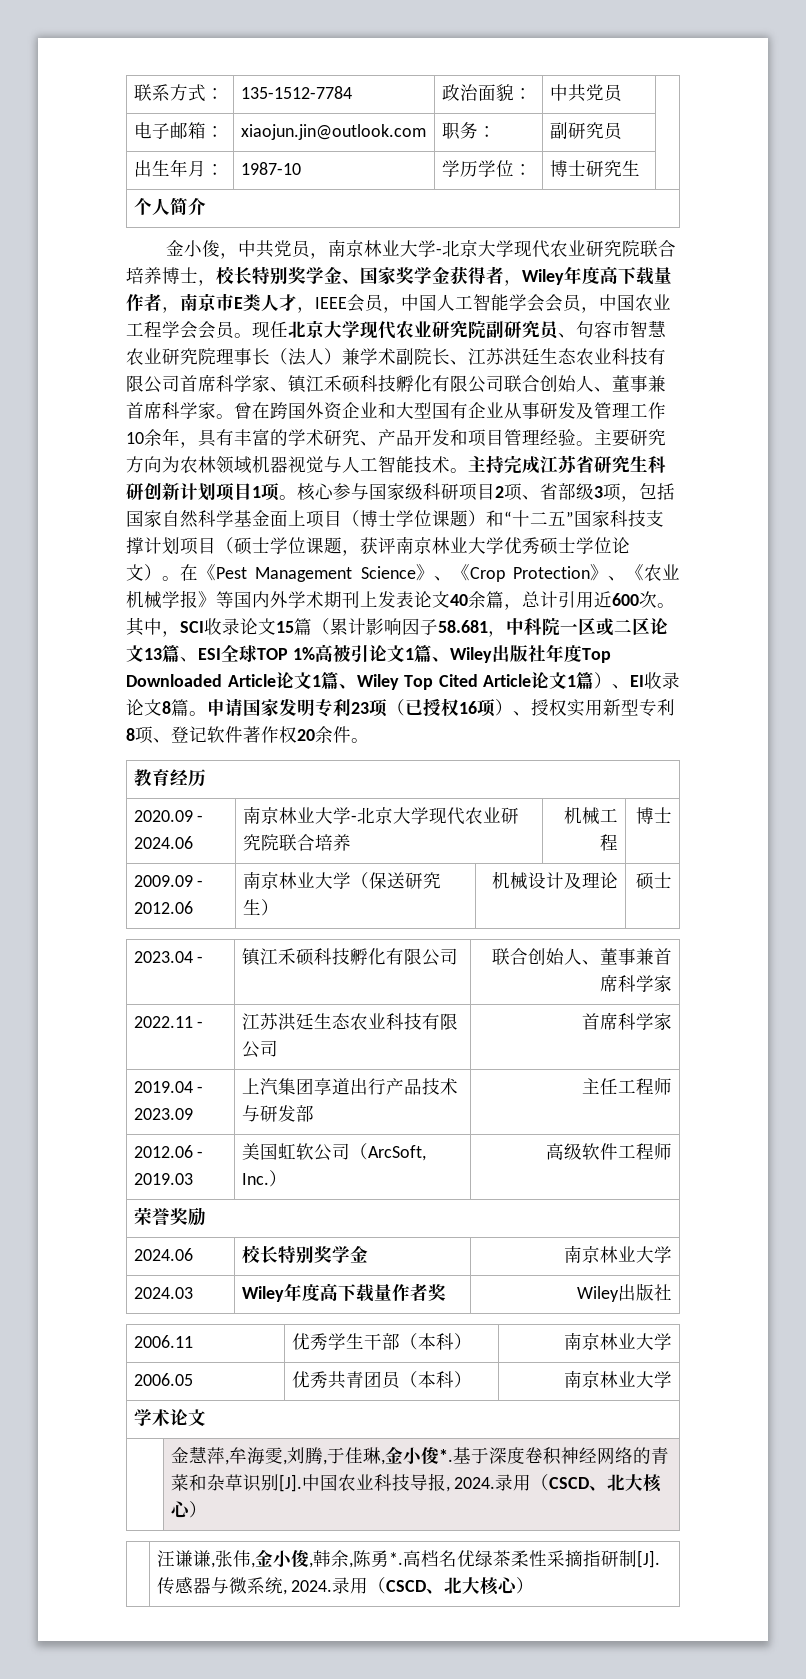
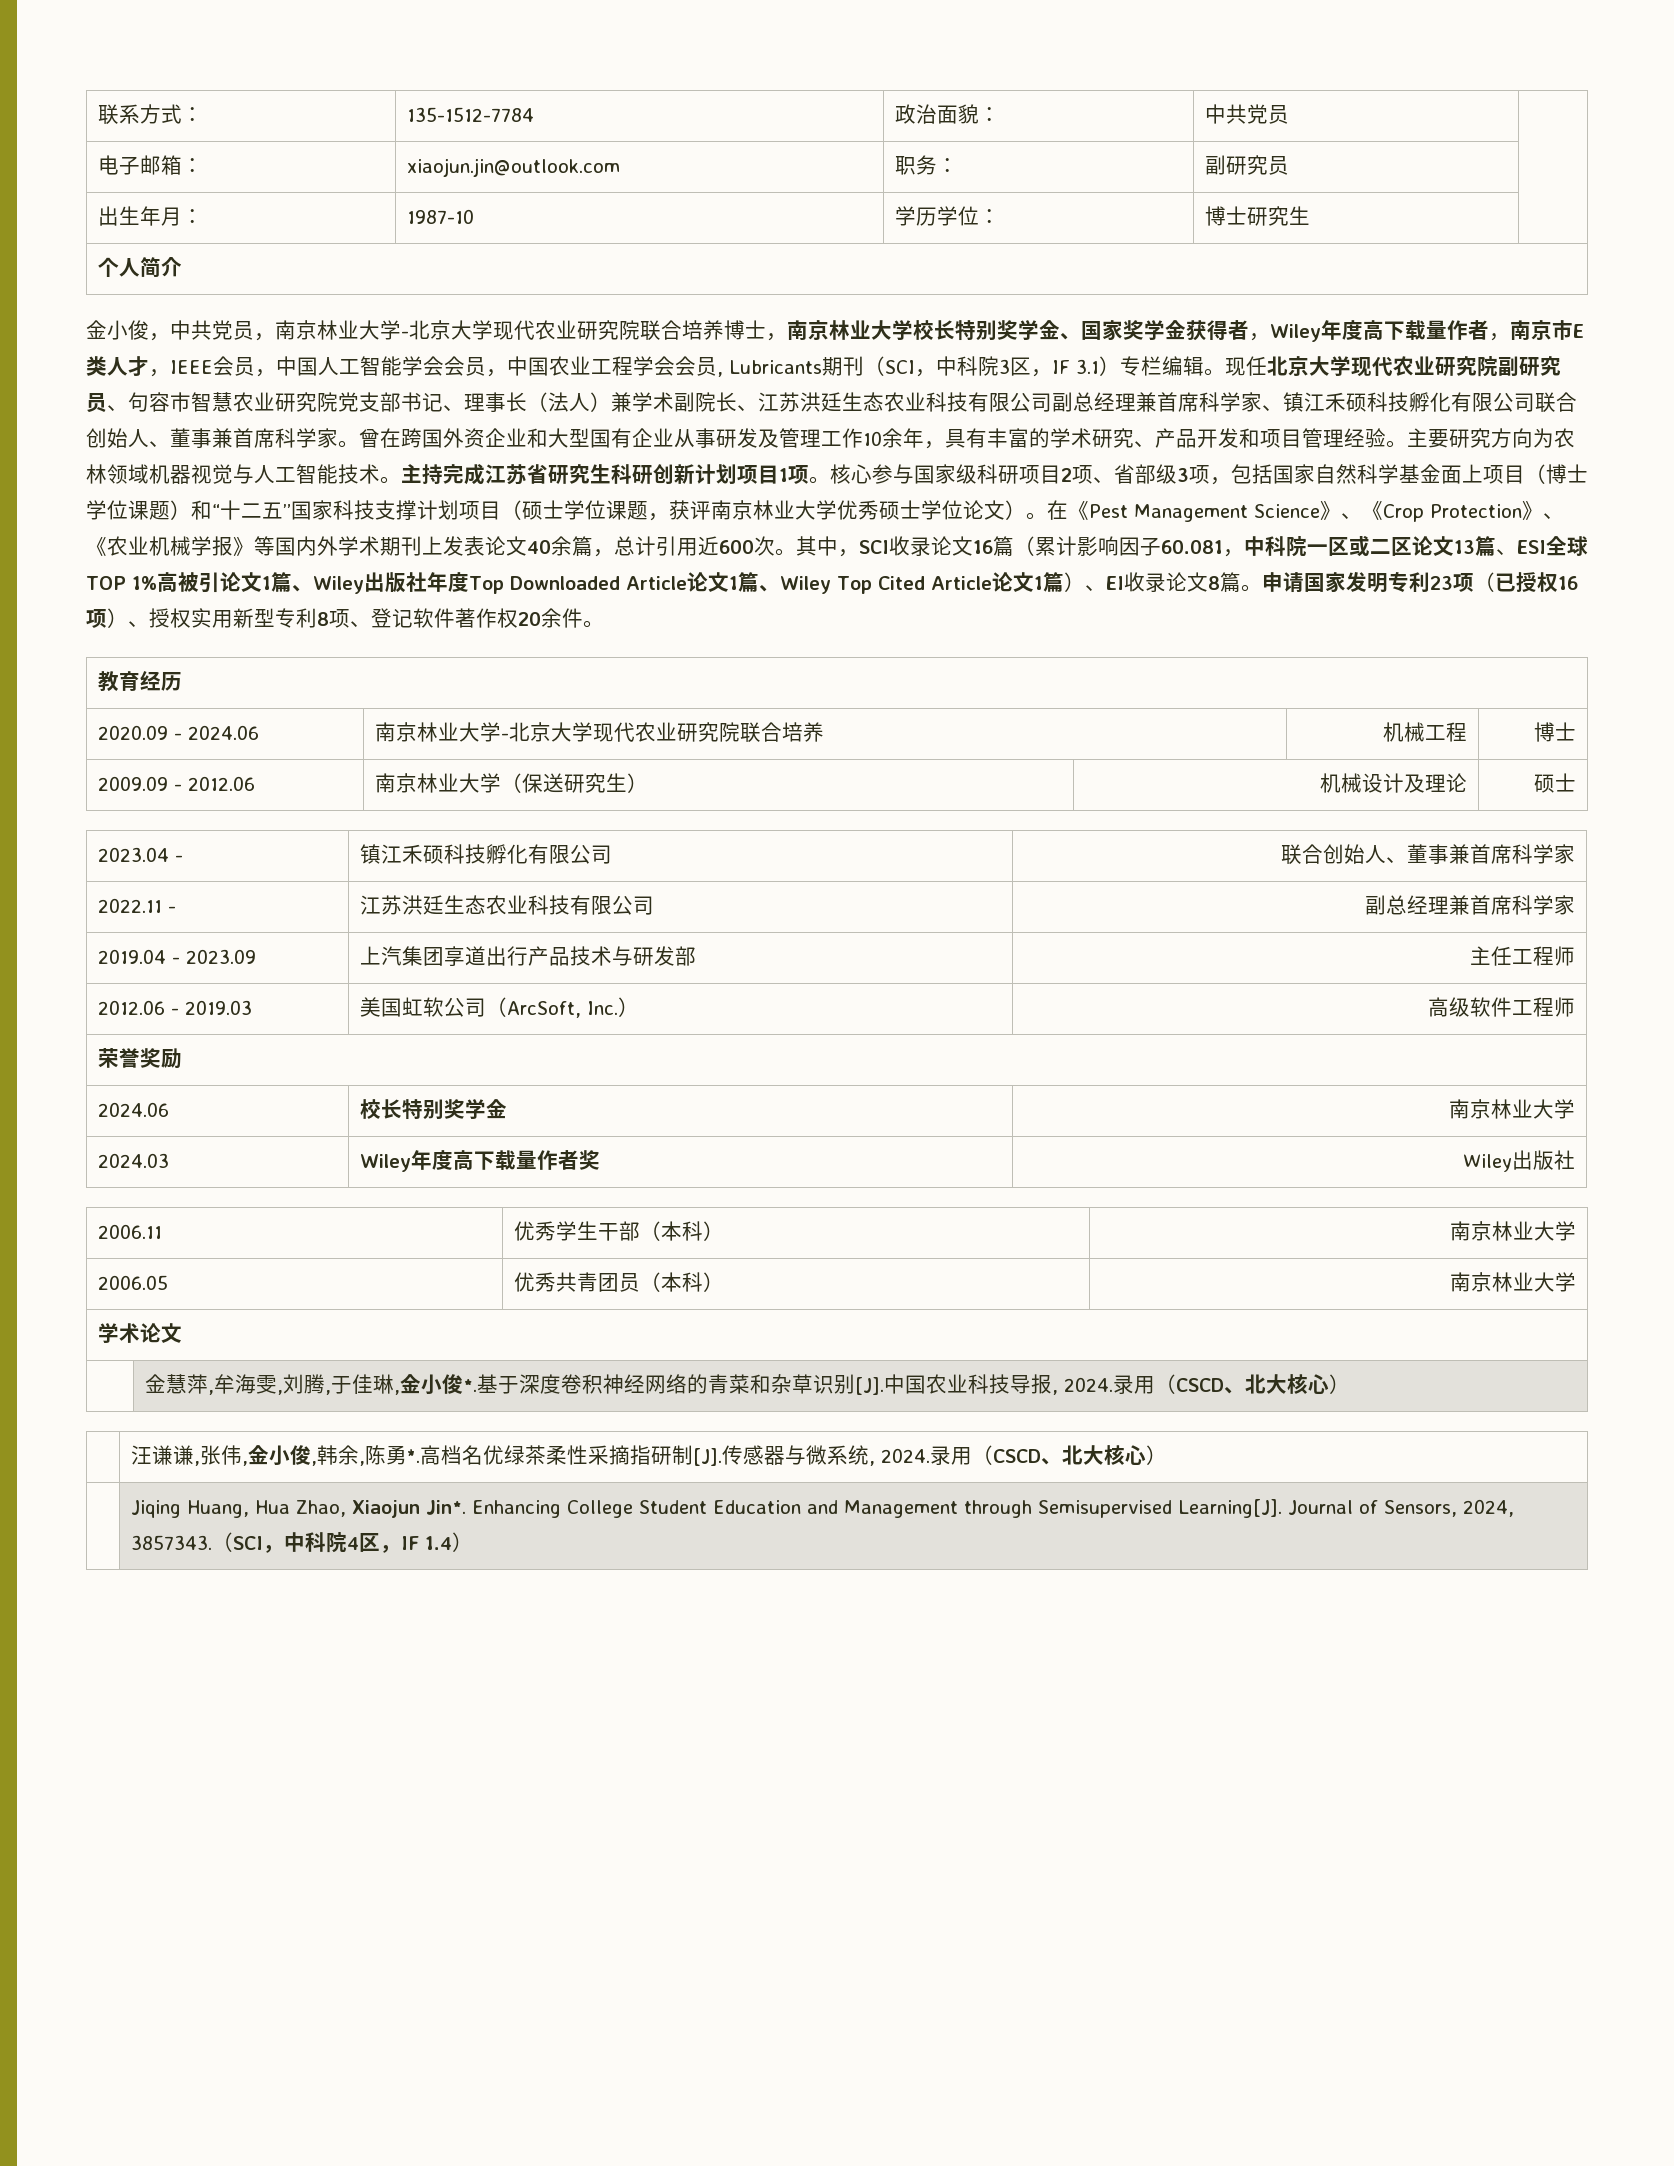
- 金小俊，中共党员，南京林业大学-北京大学现代农业研究院联合培养博士，校长特别奖学金、国家奖学金获得者，Wiley年度高下载量作者，南京市E类人才，IEEE会员，中国人工智能学会会员，中国农业工程学会会员。
+ 金小俊，中共党员，南京林业大学-北京大学现代农业研究院联合培养博士，南京林业大学校长特别奖学金、国家奖学金获得者，Wiley年度高下载量作者，南京市E类人才，IEEE会员，中国人工智能学会会员，中国农业工程学会会员, Lubricants期刊（SCI，中科院3区，IF 3.1）专栏编辑。
- 现任北京大学现代农业研究院副研究员、句容市智慧农业研究院理事长（法人）兼学术副院长、江苏洪廷生态农业科技有限公司首席科学家、镇江禾硕科技孵化有限公司联合创始人、董事兼首席科学家。
+ 现任北京大学现代农业研究院副研究员、句容市智慧农业研究院党支部书记、理事长（法人）兼学术副院长、江苏洪廷生态农业科技有限公司副总经理兼首席科学家、镇江禾硕科技孵化有限公司联合创始人、董事兼首席科学家。
- 其中，SCI收录论文15篇（累计影响因子58.681，中科院一区或二区论文13篇、ESI全球TOP 1%高被引论文1篇、Wiley出版社年度Top Downloaded Article论文1篇、Wiley Top Cited Article论文1篇）、EI收录论文8篇。
+ 其中，SCI收录论文16篇（累计影响因子60.081，中科院一区或二区论文13篇、ESI全球TOP 1%高被引论文1篇、Wiley出版社年度Top Downloaded Article论文1篇、Wiley Top Cited Article论文1篇）、EI收录论文8篇。
- 2022.11 - | 江苏洪廷生态农业科技有限公司 | 首席科学家
+ 2022.11 - | 江苏洪廷生态农业科技有限公司 | 副总经理兼首席科学家
+ | Jiqing Huang, Hua Zhao, Xiaojun Jin*. Enhancing College Student Education and Management through Semisupervised Learning[J]. Journal of Sensors, 2024, 3857343.（SCI，中科院4区，IF 1.4）

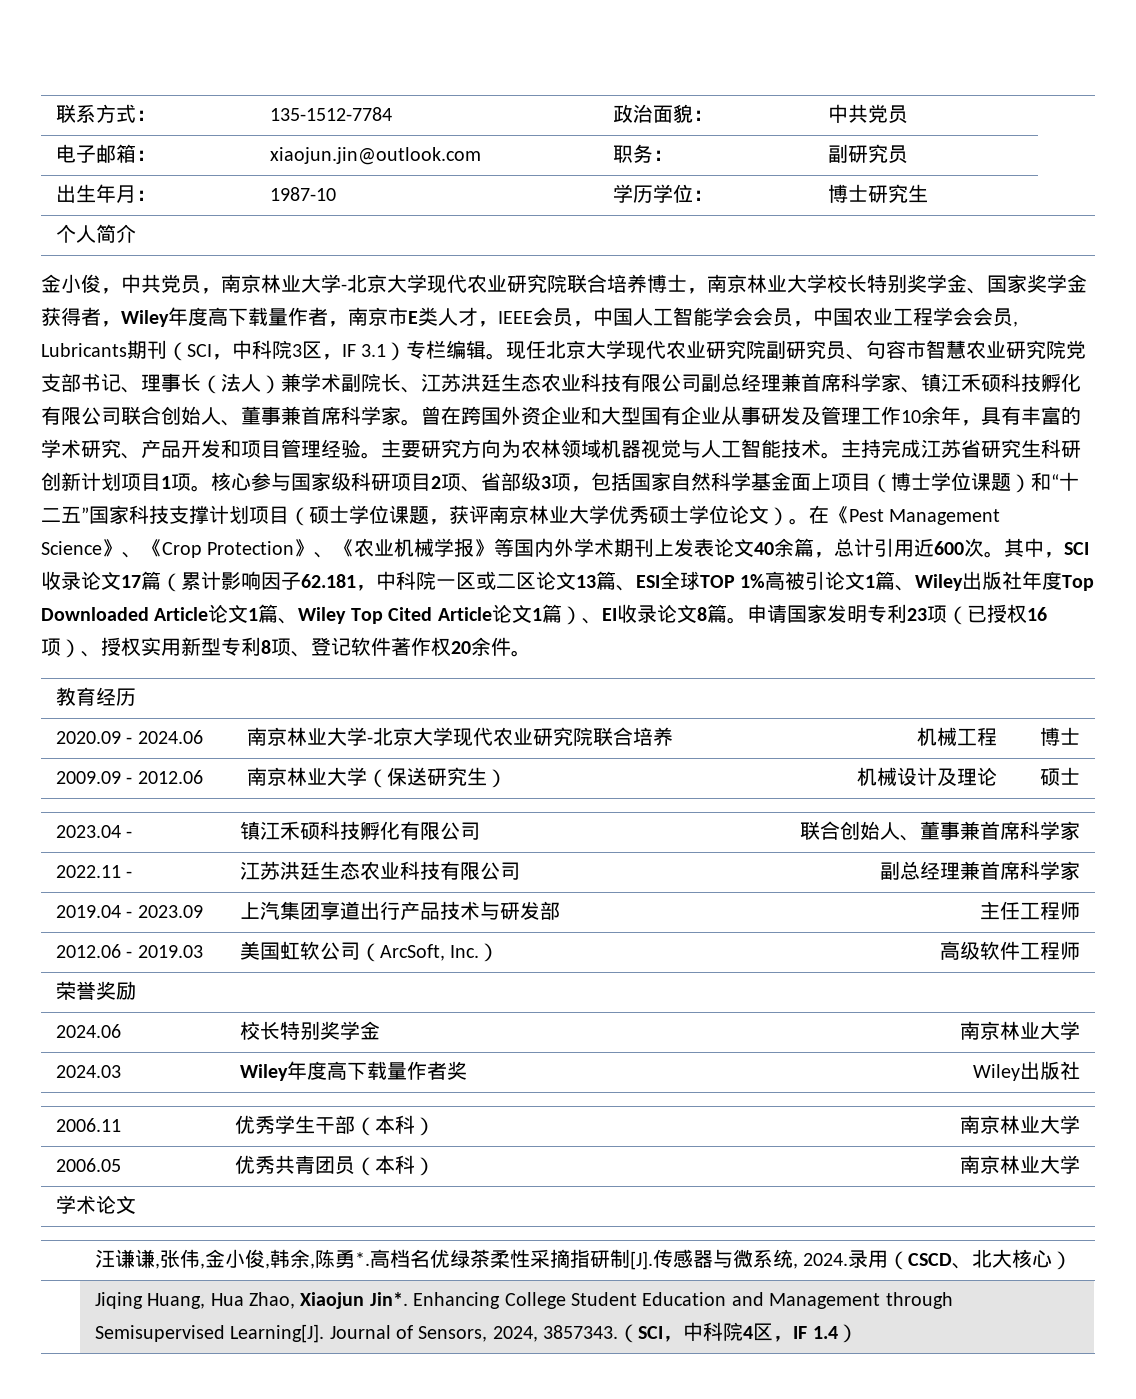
- 其中，SCI收录论文16篇（累计影响因子60.081，中科院一区或二区论文13篇、ESI全球TOP 1%高被引论文1篇、Wiley出版社年度Top Downloaded Article论文1篇、Wiley Top Cited Article论文1篇）、EI收录论文8篇。
+ 其中，SCI收录论文17篇（累计影响因子62.181，中科院一区或二区论文13篇、ESI全球TOP 1%高被引论文1篇、Wiley出版社年度Top Downloaded Article论文1篇、Wiley Top Cited Article论文1篇）、EI收录论文8篇。
- | 金慧萍,牟海雯,刘腾,于佳琳,金小俊*.基于深度卷积神经网络的青菜和杂草识别[J].中国农业科技导报, 2024.录用（CSCD、北大核心）

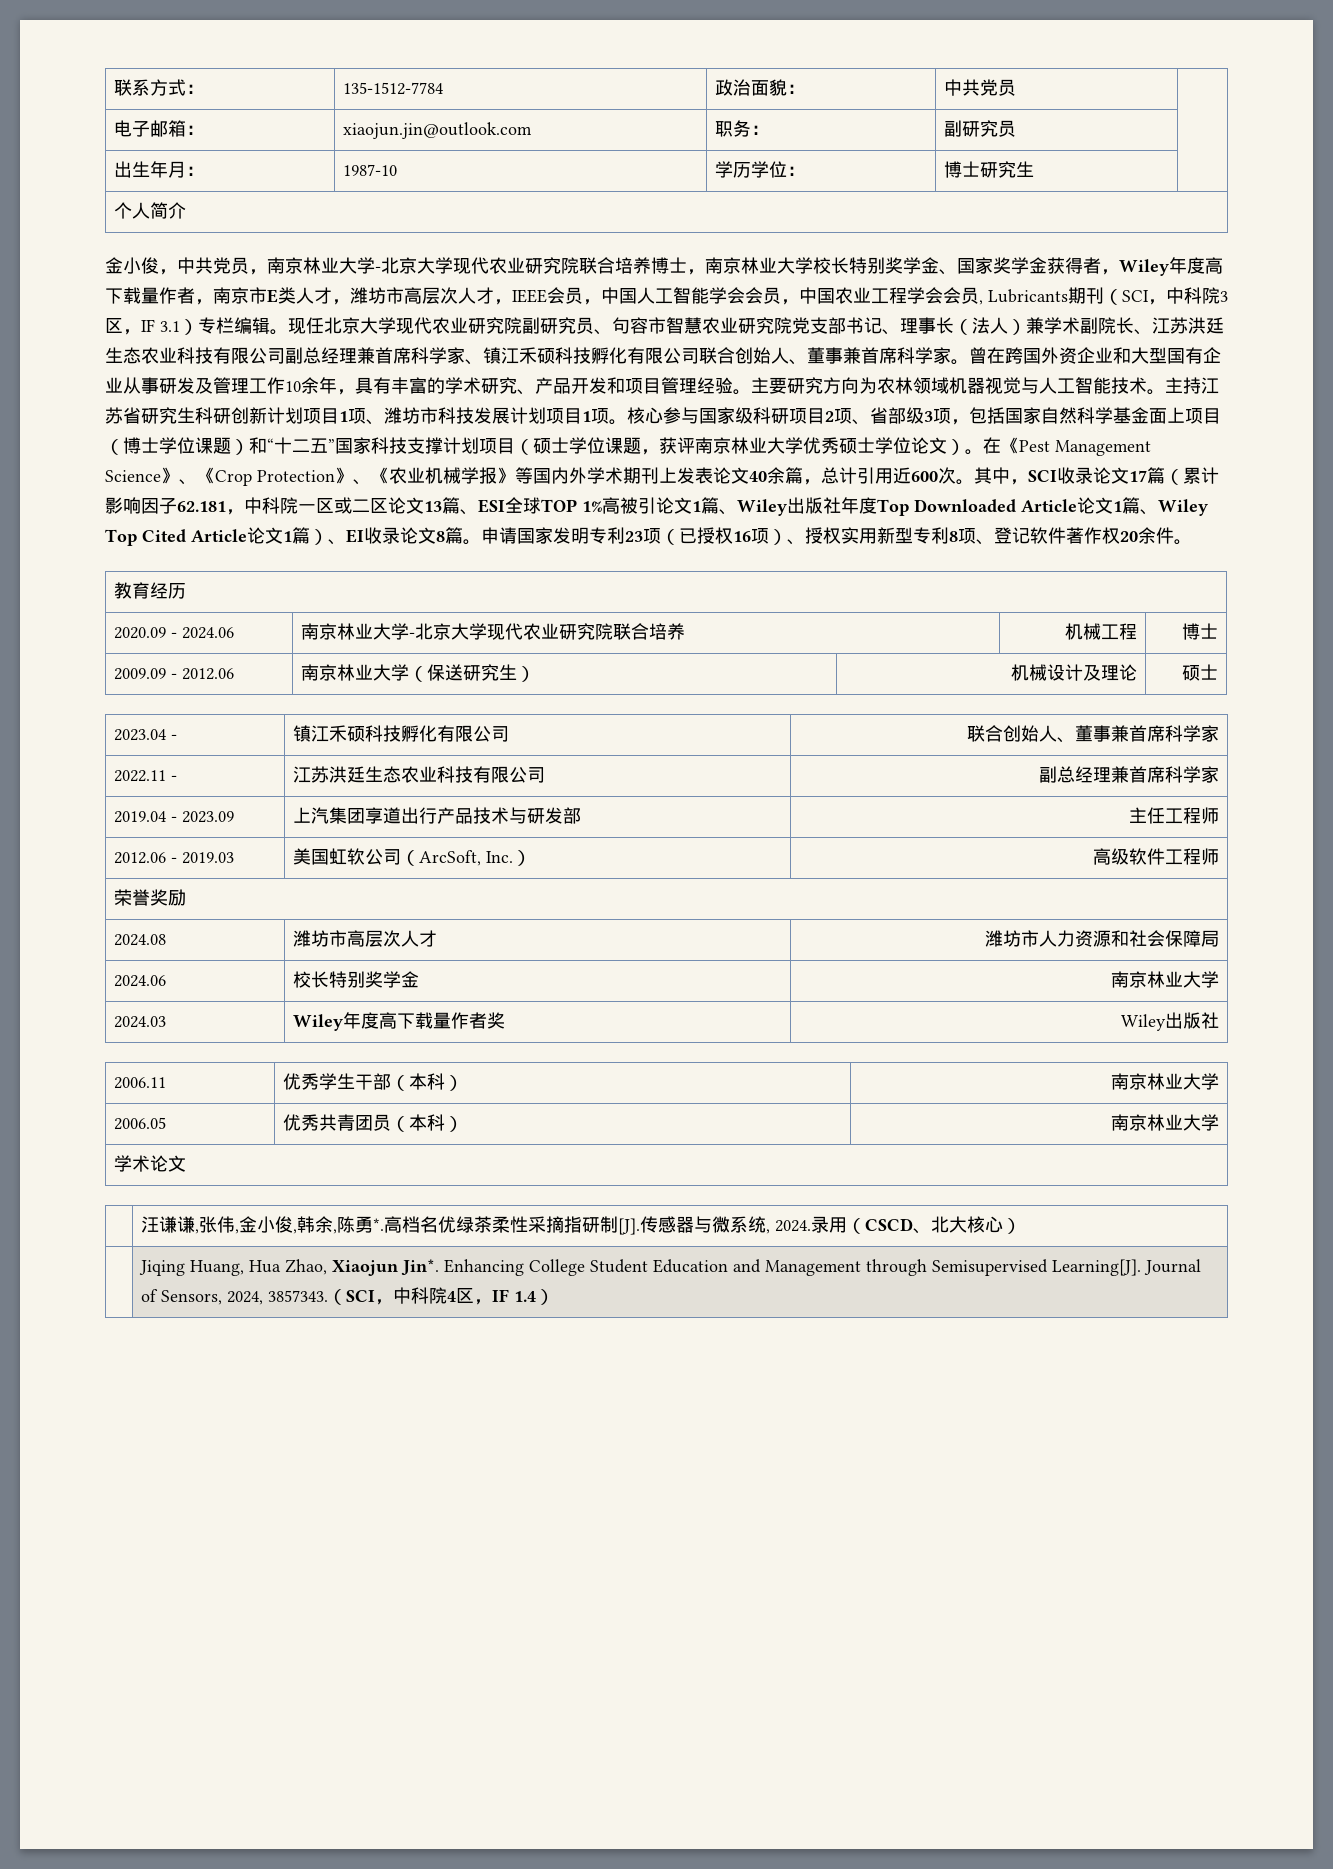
- 金小俊，中共党员，南京林业大学-北京大学现代农业研究院联合培养博士，南京林业大学校长特别奖学金、国家奖学金获得者，Wiley年度高下载量作者，南京市E类人才，IEEE会员，中国人工智能学会会员，中国农业工程学会会员, Lubricants期刊（SCI，中科院3区，IF 3.1）专栏编辑。
+ 金小俊，中共党员，南京林业大学-北京大学现代农业研究院联合培养博士，南京林业大学校长特别奖学金、国家奖学金获得者，Wiley年度高下载量作者，南京市E类人才，潍坊市高层次人才，IEEE会员，中国人工智能学会会员，中国农业工程学会会员, Lubricants期刊（SCI，中科院3区，IF 3.1）专栏编辑。
- 主持完成江苏省研究生科研创新计划项目1项。
+ 主持江苏省研究生科研创新计划项目1项、潍坊市科技发展计划项目1项。
+ 2024.08 | 潍坊市高层次人才 | 潍坊市人力资源和社会保障局

